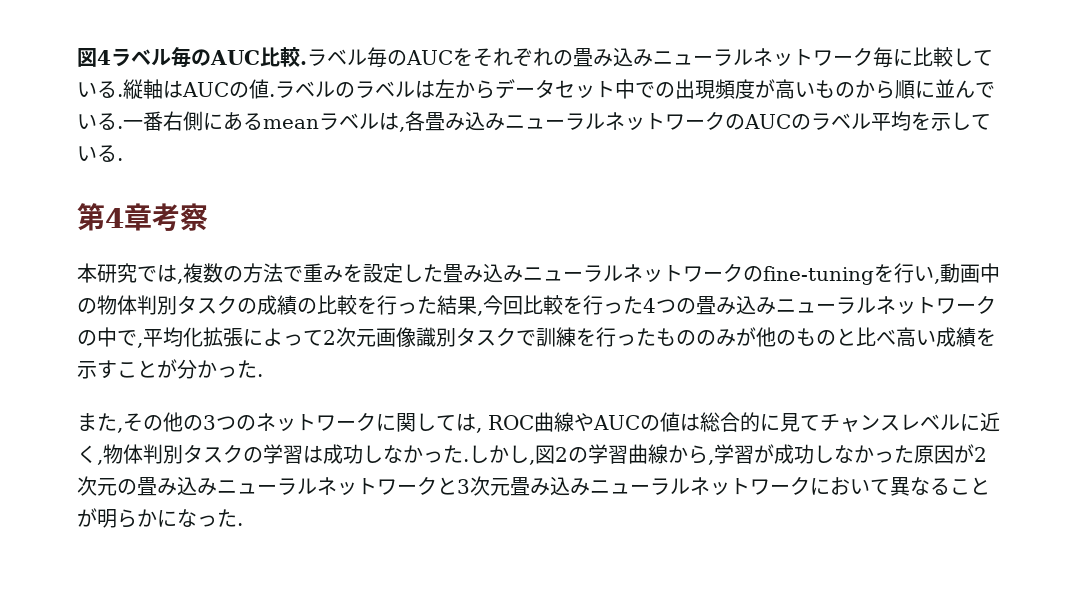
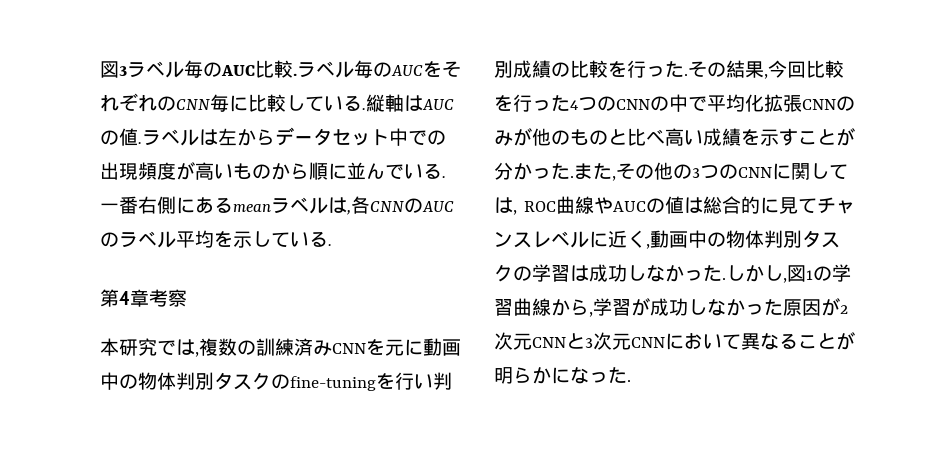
- 図4ラベル毎のAUC比較.
+ 図3ラベル毎のAUC比較.
- ラベル毎のAUCをそれぞれの畳み込みニューラルネットワーク毎に比較している.
+ ラベル毎のAUCをそれぞれのCNN毎に比較している.
- ラベルのラベルは左からデータセット中での出現頻度が高いものから順に並んでいる.
+ ラベルは左からデータセット中での出現頻度が高いものから順に並んでいる.
- 一番右側にあるmeanラベルは,各畳み込みニューラルネットワークのAUCのラベル平均を示している.
+ 一番右側にあるmeanラベルは,各CNNのAUCのラベル平均を示している.
- 本研究では,複数の方法で重みを設定した畳み込みニューラルネットワークのfine-tuningを行い,動画中の物体判別タスクの成績の比較を行った結果,今回比較を行った4つの畳み込みニューラルネットワークの中で,平均化拡張によって2次元画像識別タスクで訓練を行ったもののみが他のものと比べ高い成績を示すことが分かった.
- また,その他の3つのネットワークに関しては, ROC曲線やAUCの値は総合的に見てチャンスレベルに近く,物体判別タスクの学習は成功しなかった.
+ 本研究では,複数の訓練済みCNNを元に動画中の物体判別タスクのfine-tuningを行い判別成績の比較を行った.その結果,今回比較を行った4つのCNNの中で平均化拡張CNNのみが他のものと比べ高い成績を示すことが分かった.また,その他の3つのCNNに関しては, ROC曲線やAUCの値は総合的に見てチャンスレベルに近く,動画中の物体判別タスクの学習は成功しなかった.
- しかし,図2の学習曲線から,学習が成功しなかった原因が2次元の畳み込みニューラルネットワークと3次元畳み込みニューラルネットワークにおいて異なることが明らかになった.
+ しかし,図1の学習曲線から,学習が成功しなかった原因が2次元CNNと3次元CNNにおいて異なることが明らかになった.

